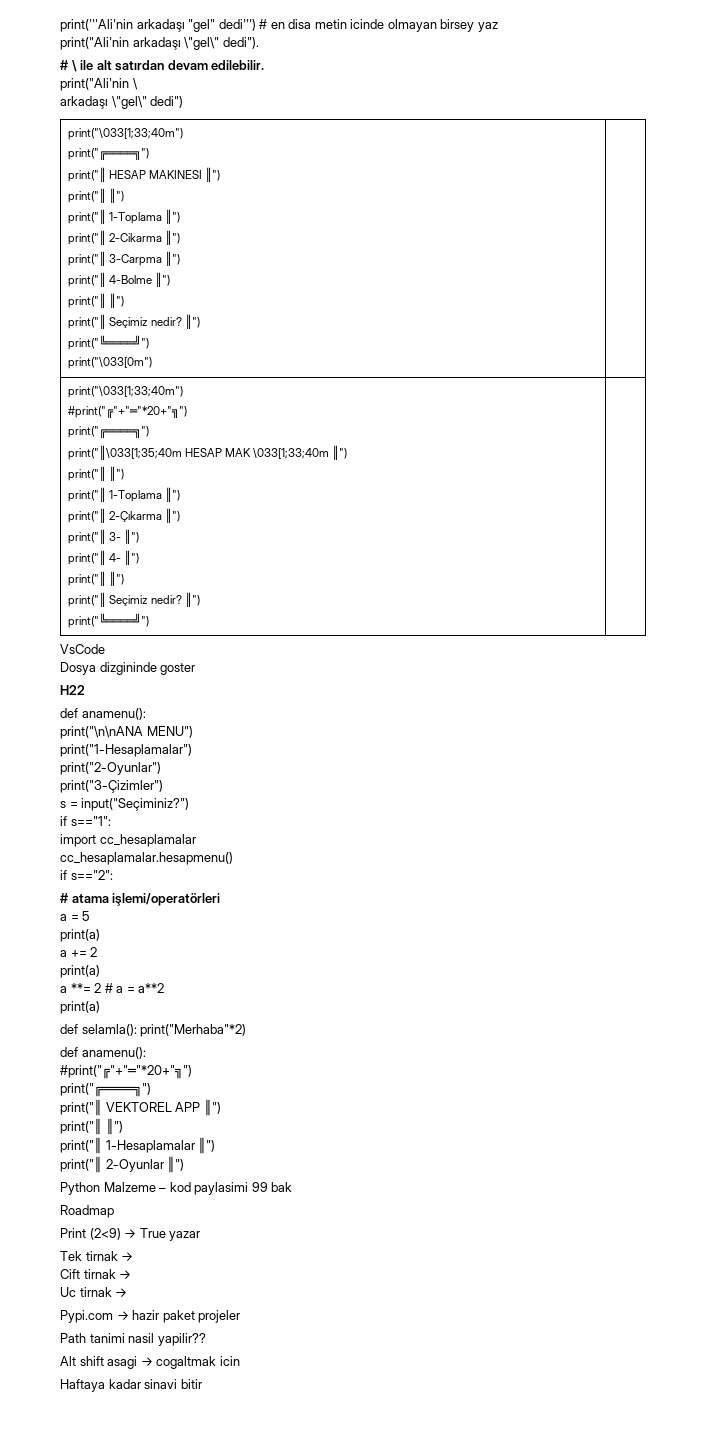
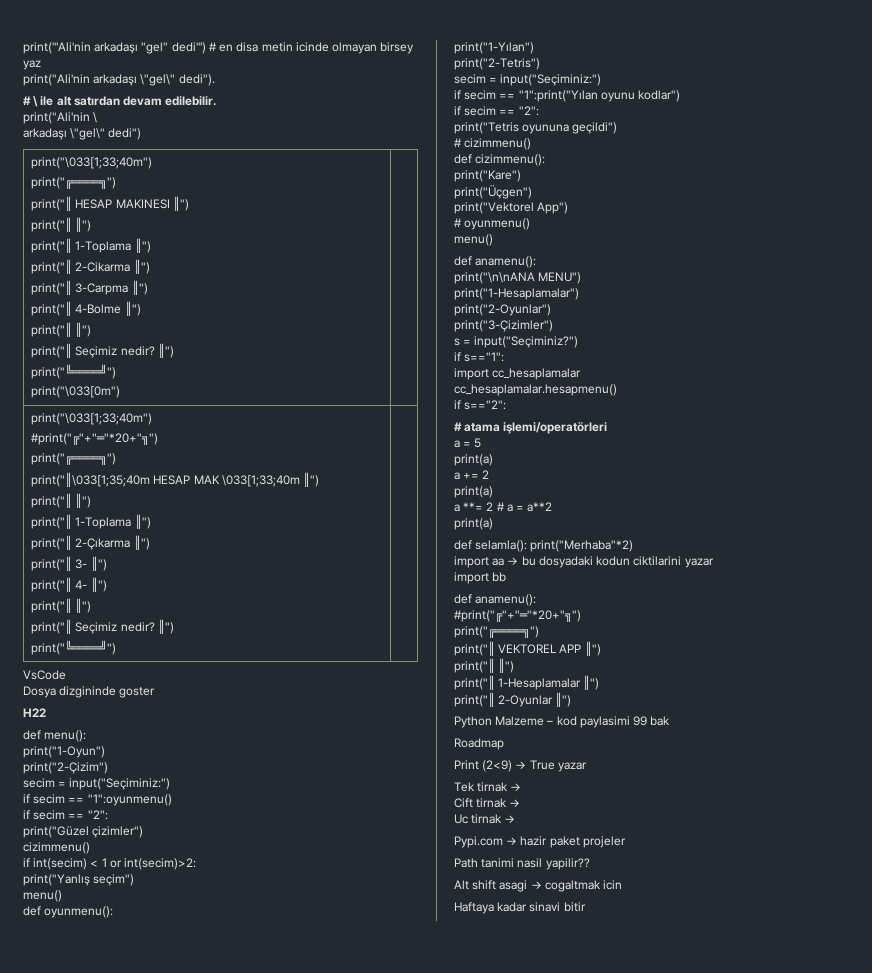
+ def menu():
+ print("1-Oyun")
+ print("2-Çizim")
+ secim = input("Seçiminiz:")
+ if secim == "1":oyunmenu()
+ if secim == "2":
+ print("Güzel çizimler")
+ cizimmenu()
+ if int(secim) < 1 or int(secim)>2:
+ print("Yanlış seçim")
+ menu()
+ def oyunmenu():
+ print("1-Yılan")
+ print("2-Tetris")
+ secim = input("Seçiminiz:")
+ if secim == "1":print("Yılan oyunu kodlar")
+ if secim == "2":
+ print("Tetris oyununa geçildi")
+ # cizimmenu()
+ def cizimmenu():
+ print("Kare")
+ print("Üçgen")
+ print("Vektorel App")
+ # oyunmenu()
+ menu()
+ import aa → bu dosyadaki kodun ciktilarini yazar
+ import bb

